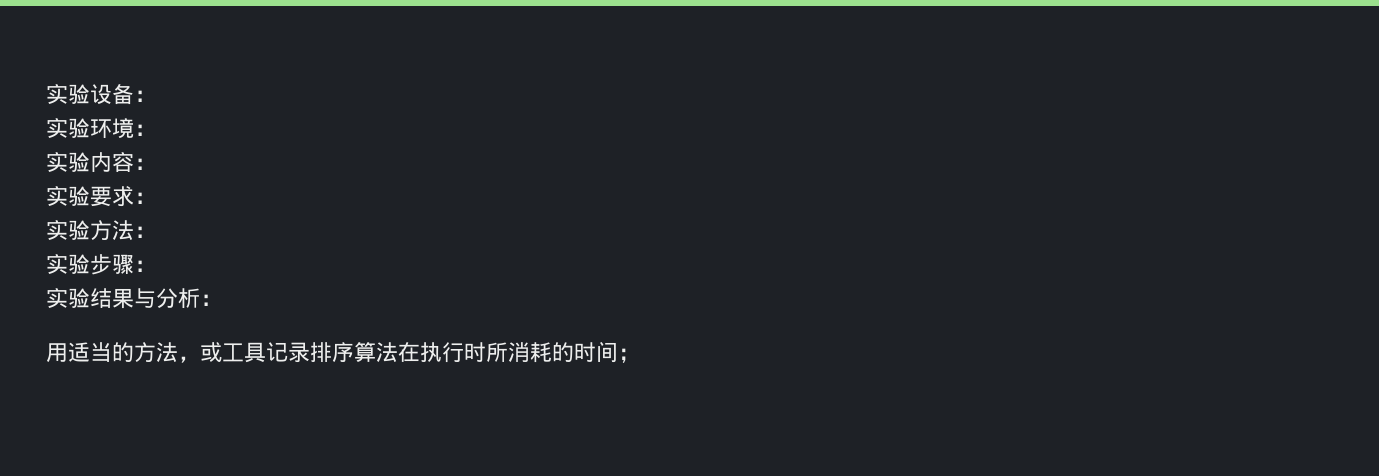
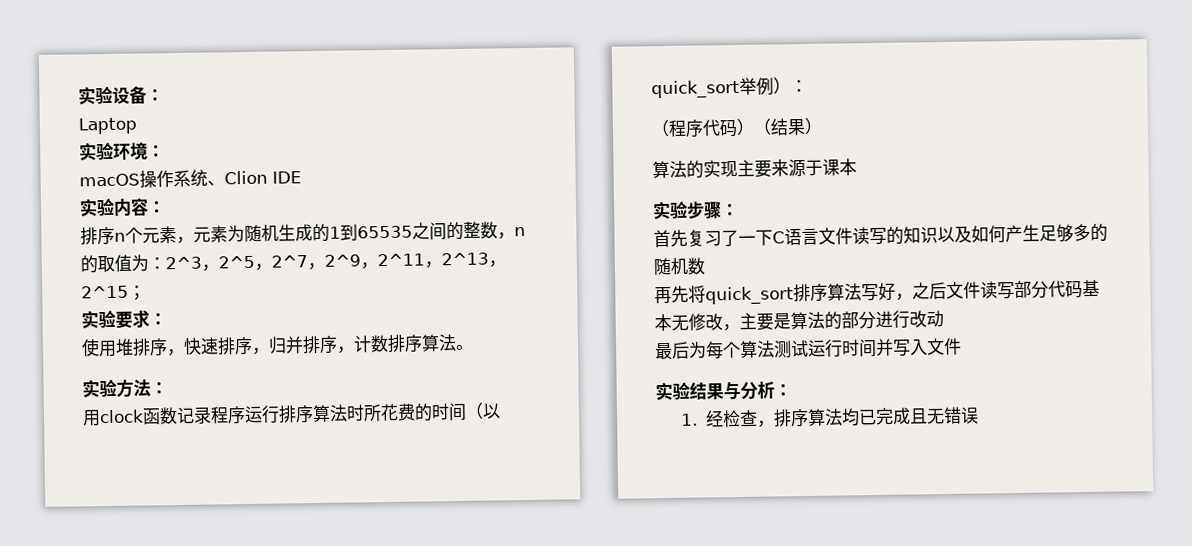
+ Laptop
+ macOS操作系统、Clion IDE
  实验内容：
+ 排序n个元素，元素为随机生成的1到65535之间的整数，n的取值为：2^3，2^5，2^7，2^9，2^11，2^13，2^15；
  实验要求：
+ 使用堆排序，快速排序，归并排序，计数排序算法。
  实验方法：
+ 用clock函数记录程序运行排序算法时所花费的时间（以quick_sort举例）：
+ （程序代码）（结果）
+ 算法的实现主要来源于课本
  实验步骤：
+ 首先复习了一下C语言文件读写的知识以及如何产生足够多的随机数
+ 再先将quick_sort排序算法写好，之后文件读写部分代码基本无修改，主要是算法的部分进行改动
+ 最后为每个算法测试运行时间并写入文件
  实验结果与分析：
- 用适当的方法，或工具记录排序算法在执行时所消耗的时间；
+ 1.经检查，排序算法均已完成且无错误

